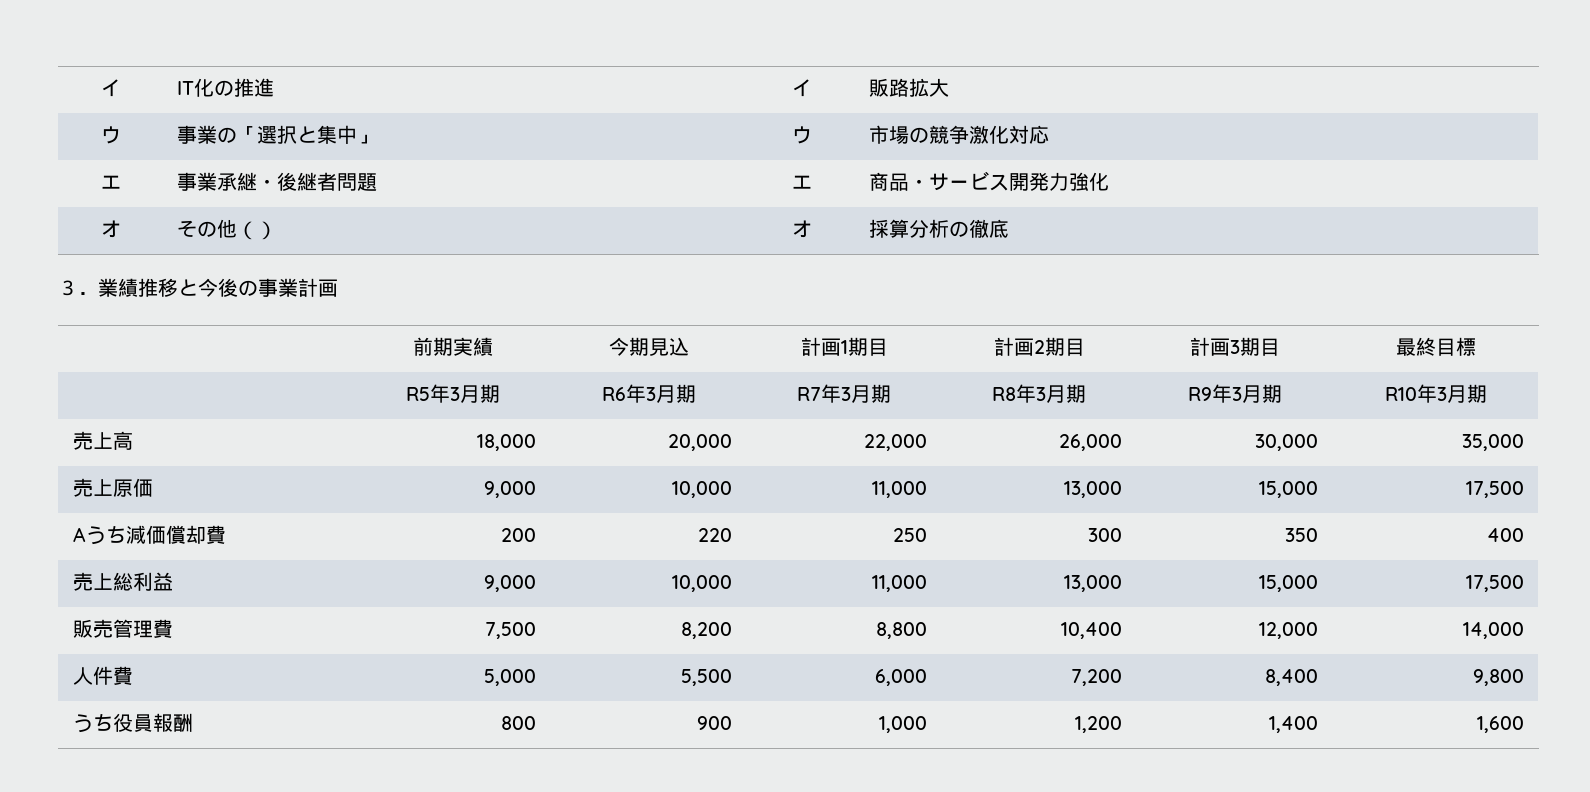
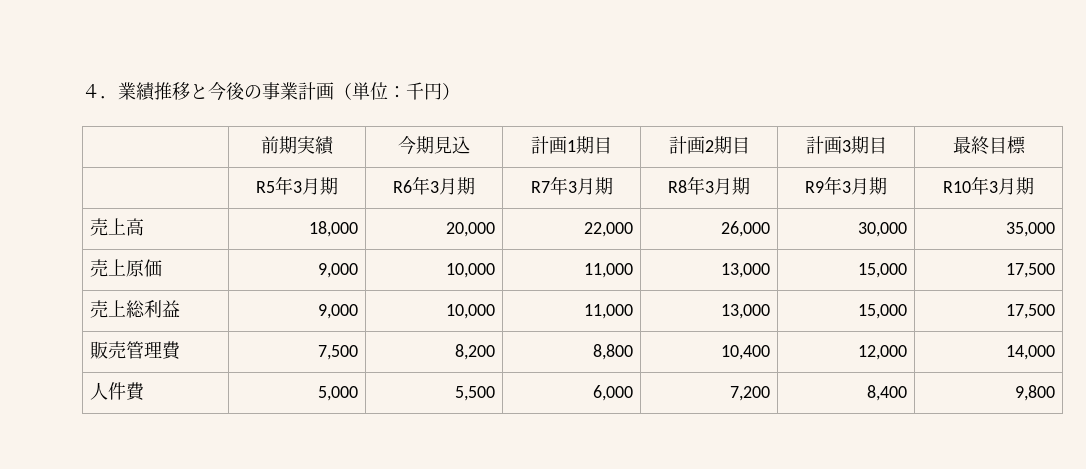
- イ | IT化の推進 | イ | 販路拡大
- ウ | 事業の「選択と集中」 | ウ | 市場の競争激化対応
- エ | 事業承継・後継者問題 | エ | 商品・サービス開発力強化
- オ | その他（） | オ | 採算分析の徹底
- ３．業績推移と今後の事業計画
+ ４．業績推移と今後の事業計画（単位：千円）
- Aうち減価償却費 | 200 | 220 | 250 | 300 | 350 | 400
- うち役員報酬 | 800 | 900 | 1,000 | 1,200 | 1,400 | 1,600

